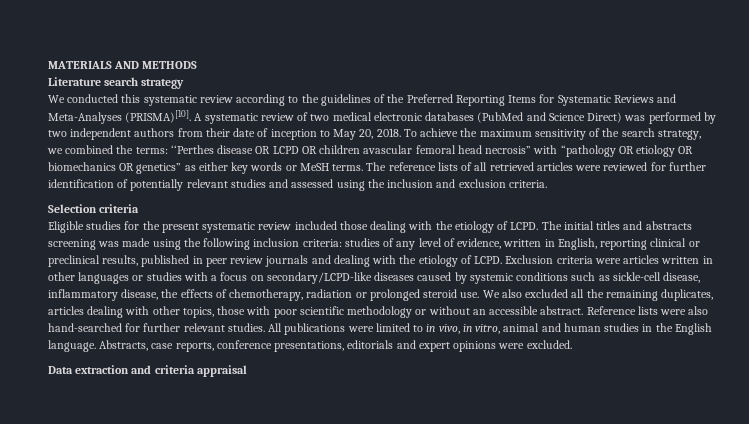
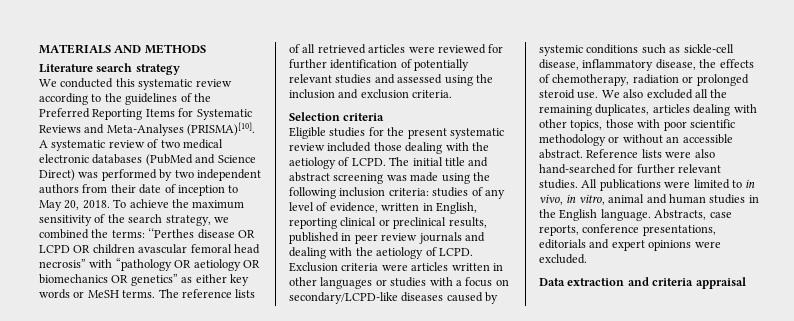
- To achieve the maximum sensitivity of the search strategy, we combined the terms: ‘‘Perthes disease OR LCPD OR children avascular femoral head necrosis” with “pathology OR etiology OR biomechanics OR genetics” as either key words or MeSH terms.
+ To achieve the maximum sensitivity of the search strategy, we combined the terms: ‘‘Perthes disease OR LCPD OR children avascular femoral head necrosis” with “pathology OR aetiology OR biomechanics OR genetics” as either key words or MeSH terms.
- Eligible studies for the present systematic review included those dealing with the etiology of LCPD.
+ Eligible studies for the present systematic review included those dealing with the aetiology of LCPD.
- The initial titles and abstracts screening was made using the following inclusion criteria: studies of any level of evidence, written in English, reporting clinical or preclinical results, published in peer review journals and dealing with the etiology of LCPD.
+ The initial title and abstract screening was made using the following inclusion criteria: studies of any level of evidence, written in English, reporting clinical or preclinical results, published in peer review journals and dealing with the aetiology of LCPD.

